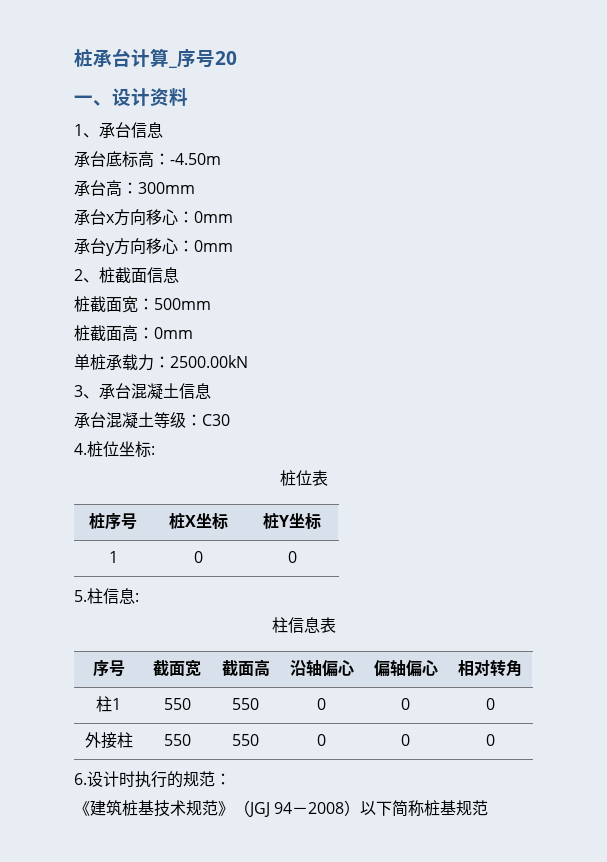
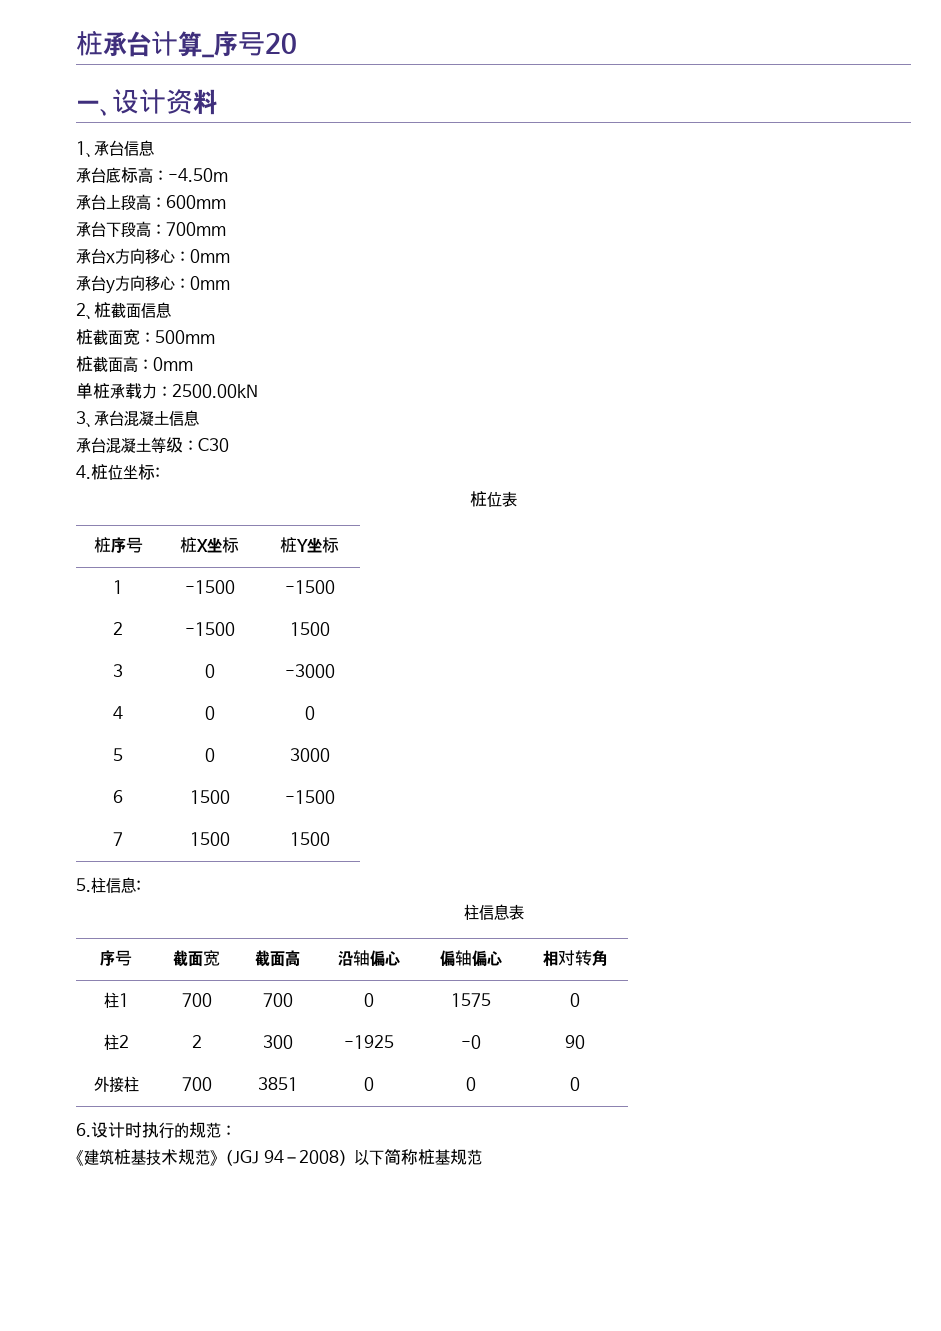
- 承台高：300mm
+ 承台上段高：600mm
+ 承台下段高：700mm
- 1 | 0 | 0
+ 1 | -1500 | -1500
+ 2 | -1500 | 1500
+ 3 | 0 | -3000
+ 4 | 0 | 0
+ 5 | 0 | 3000
+ 6 | 1500 | -1500
+ 7 | 1500 | 1500
- 柱1 | 550 | 550 | 0 | 0 | 0
+ 柱1 | 700 | 700 | 0 | 1575 | 0
+ 柱2 | 2 | 300 | -1925 | -0 | 90
- 外接柱 | 550 | 550 | 0 | 0 | 0
+ 外接柱 | 700 | 3851 | 0 | 0 | 0

